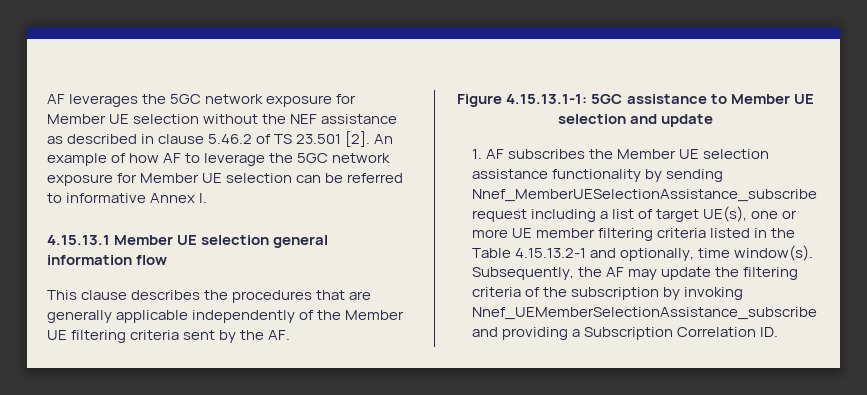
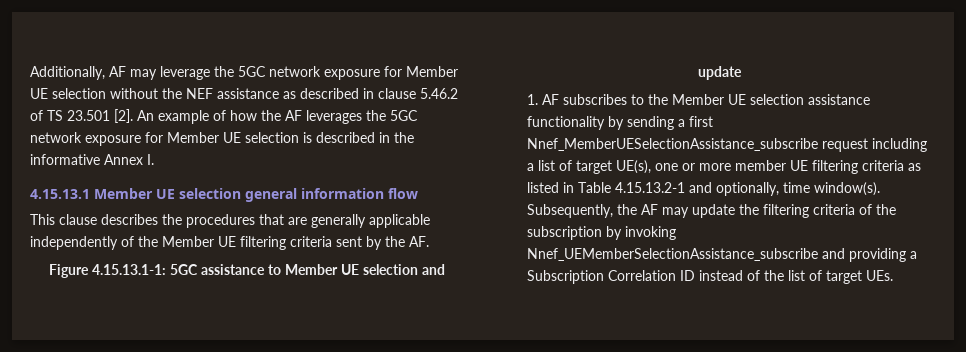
- AF leverages the 5GC network exposure for Member UE selection without the NEF assistance as described in clause 5.46.2 of TS 23.501 [2].
+ Additionally, AF may leverage the 5GC network exposure for Member UE selection without the NEF assistance as described in clause 5.46.2 of TS 23.501 [2].
- An example of how AF to leverage the 5GC network exposure for Member UE selection can be referred to informative Annex I.
+ An example of how the AF leverages the 5GC network exposure for Member UE selection is described in the informative Annex I.
- 1. AF subscribes the Member UE selection assistance functionality by sending Nnef_MemberUESelectionAssistance_subscribe request including a list of target UE(s), one or more UE member filtering criteria listed in the Table 4.15.13.2-1 and optionally, time window(s).
+ 1. AF subscribes to the Member UE selection assistance functionality by sending a first Nnef_MemberUESelectionAssistance_subscribe request including a list of target UE(s), one or more member UE filtering criteria as listed in Table 4.15.13.2-1 and optionally, time window(s).
- Subsequently, the AF may update the filtering criteria of the subscription by invoking Nnef_UEMemberSelectionAssistance_subscribe and providing a Subscription Correlation ID.
+ Subsequently, the AF may update the filtering criteria of the subscription by invoking Nnef_UEMemberSelectionAssistance_subscribe and providing a Subscription Correlation ID instead of the list of target UEs.

